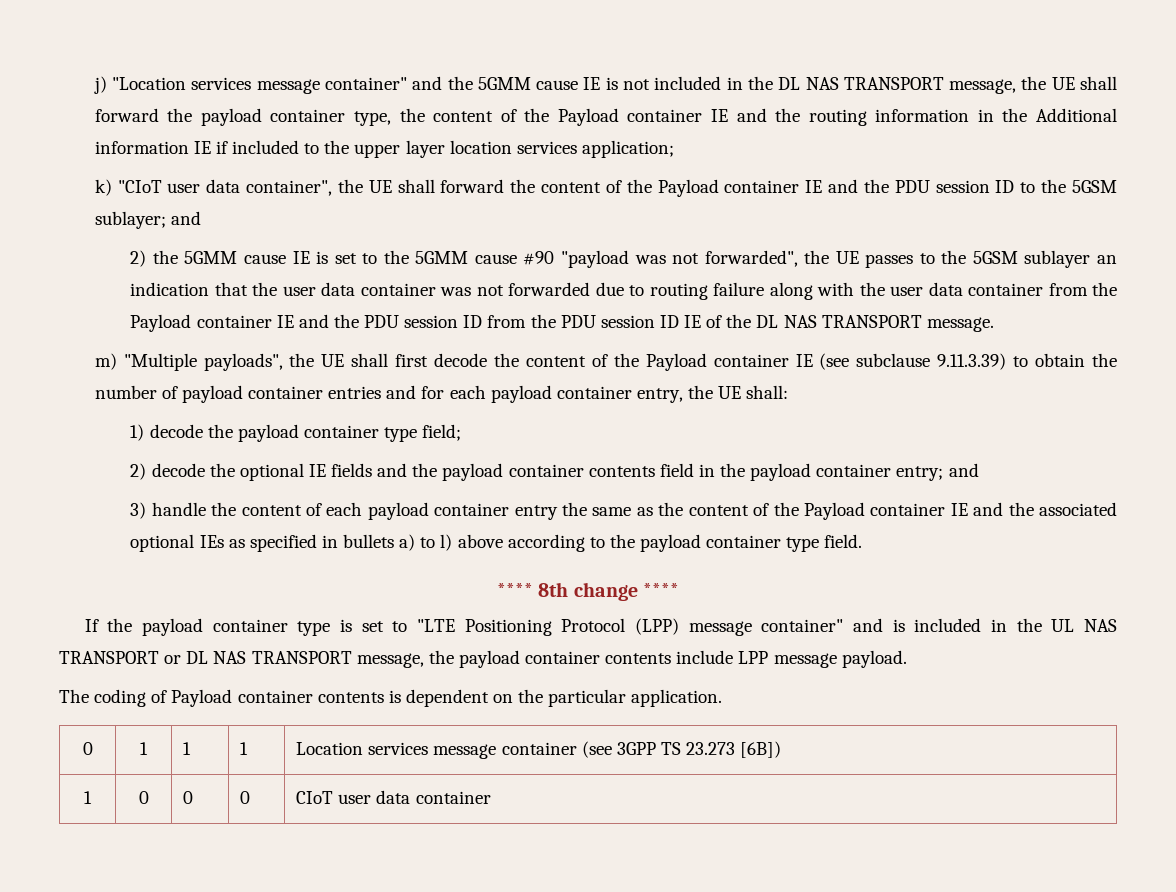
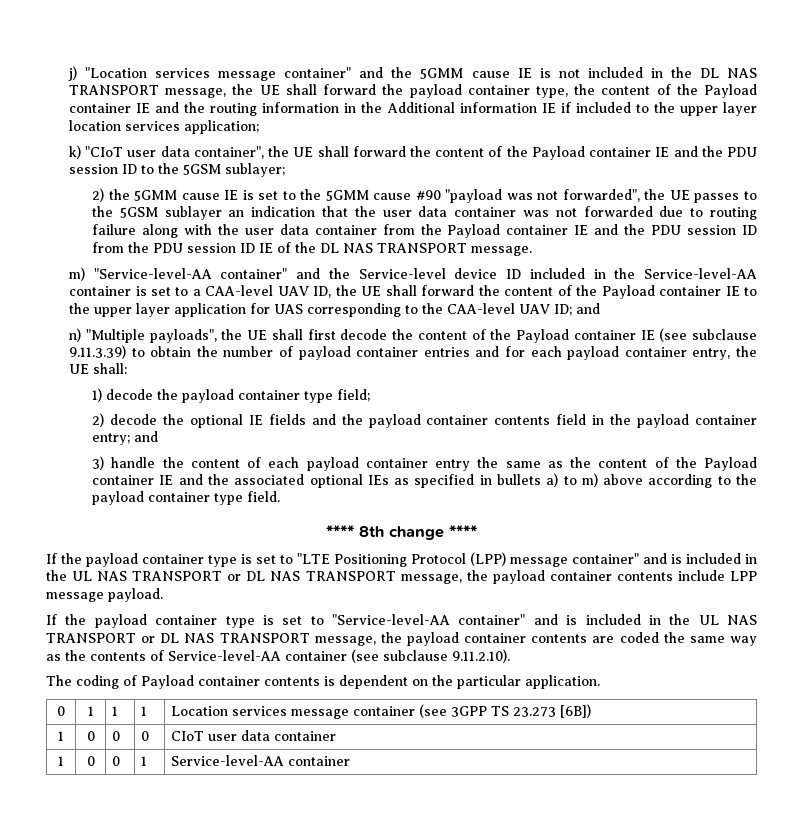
- k) "CIoT user data container", the UE shall forward the content of the Payload container IE and the PDU session ID to the 5GSM sublayer; and
+ k) "CIoT user data container", the UE shall forward the content of the Payload container IE and the PDU session ID to the 5GSM sublayer;
- m) "Multiple payloads", the UE shall first decode the content of the Payload container IE (see subclause 9.11.3.39) to obtain the number of payload container entries and for each payload container entry, the UE shall:
+ m) "Service-level-AA container" and the Service-level device ID included in the Service-level-AA container is set to a CAA-level UAV ID, the UE shall forward the content of the Payload container IE to the upper layer application for UAS corresponding to the CAA-level UAV ID; and
+ n) "Multiple payloads", the UE shall first decode the content of the Payload container IE (see subclause 9.11.3.39) to obtain the number of payload container entries and for each payload container entry, the UE shall:
- 3) handle the content of each payload container entry the same as the content of the Payload container IE and the associated optional IEs as specified in bullets a) to l) above according to the payload container type field.
+ 3) handle the content of each payload container entry the same as the content of the Payload container IE and the associated optional IEs as specified in bullets a) to m) above according to the payload container type field.
+ If the payload container type is set to "Service-level-AA container" and is included in the UL NAS TRANSPORT or DL NAS TRANSPORT message, the payload container contents are coded the same way as the contents of Service-level-AA container (see subclause 9.11.2.10).
+ 1 | 0 | 0 | 1 | Service-level-AA container

